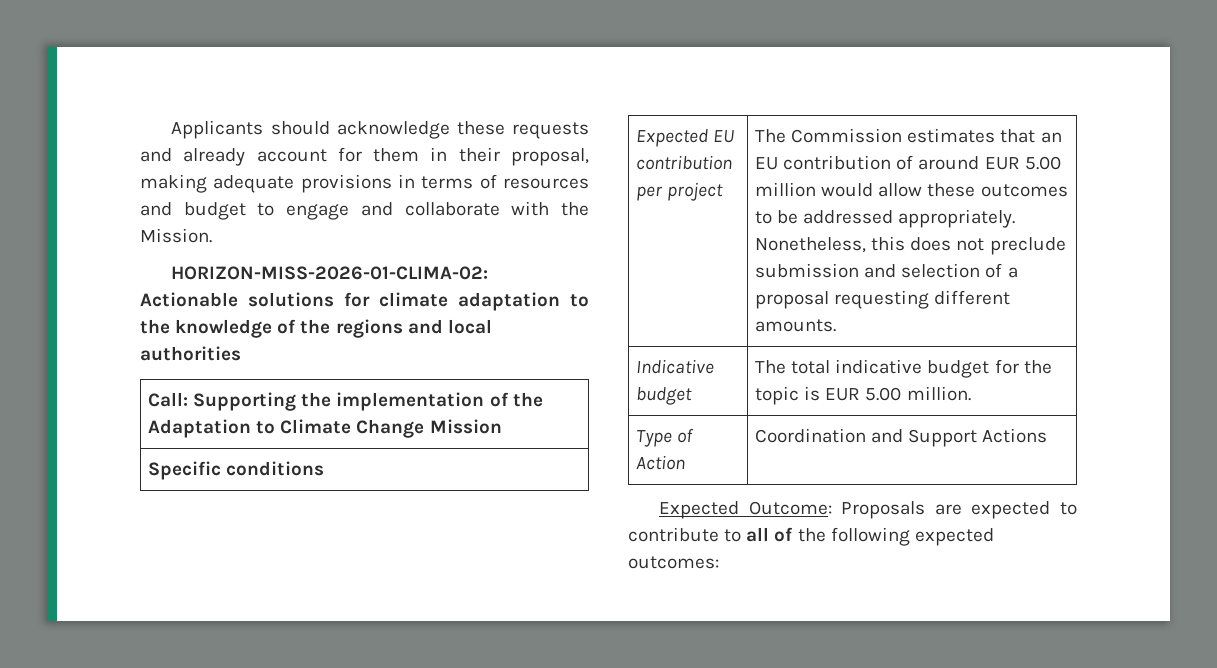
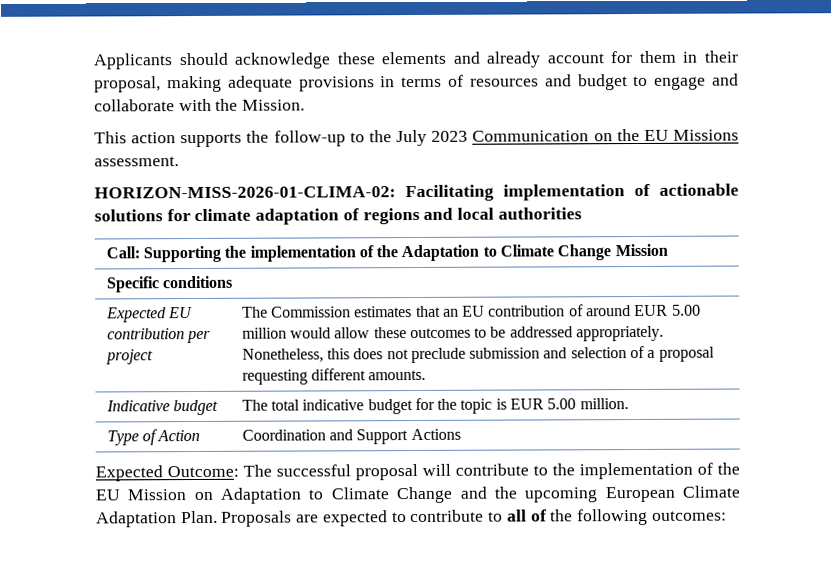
- Applicants should acknowledge these requests and already account for them in their proposal, making adequate provisions in terms of resources and budget to engage and collaborate with the Mission.
+ Applicants should acknowledge these elements and already account for them in their proposal, making adequate provisions in terms of resources and budget to engage and collaborate with the Mission.
- HORIZON-MISS-2026-01-CLIMA-02: Actionable solutions for climate adaptation to the knowledge of the regions and local authorities
+ This action supports the follow-up to the July 2023 Communication on the EU Missions assessment.
+ HORIZON-MISS-2026-01-CLIMA-02: Facilitating implementation of actionable solutions for climate adaptation of regions and local authorities
- Expected Outcome: Proposals are expected to contribute to all of the following expected outcomes:
+ Expected Outcome: The successful proposal will contribute to the implementation of the EU Mission on Adaptation to Climate Change and the upcoming European Climate Adaptation Plan. Proposals are expected to contribute to all of the following outcomes:

